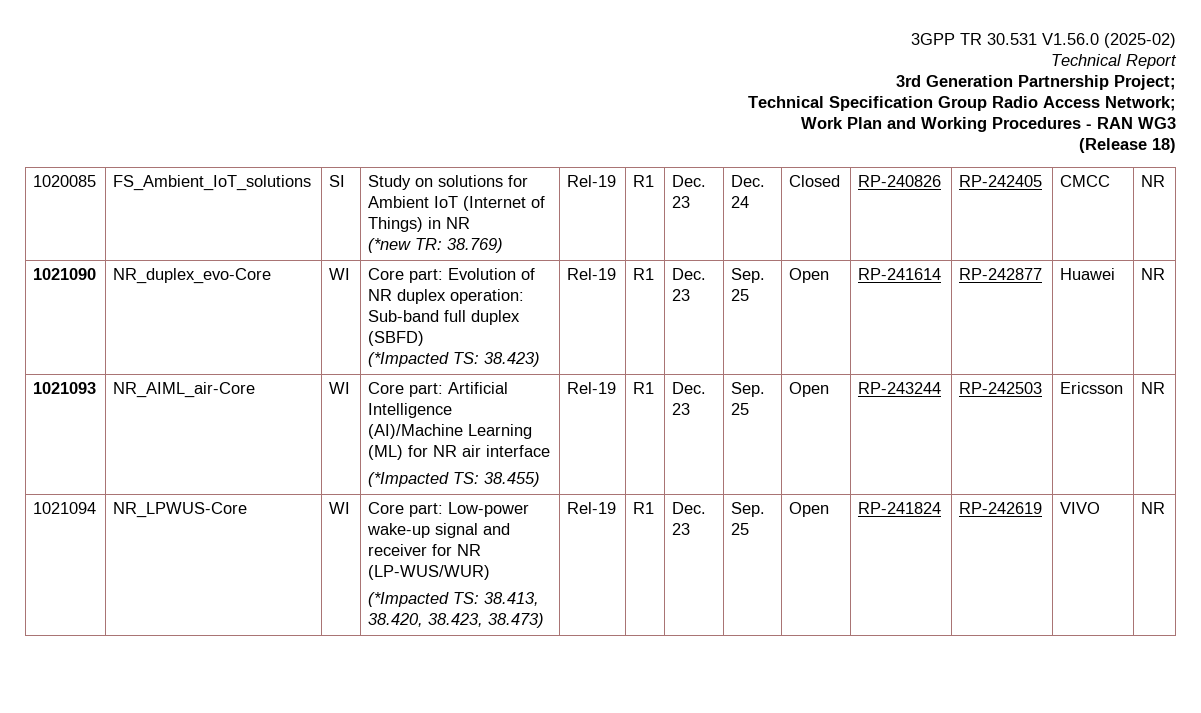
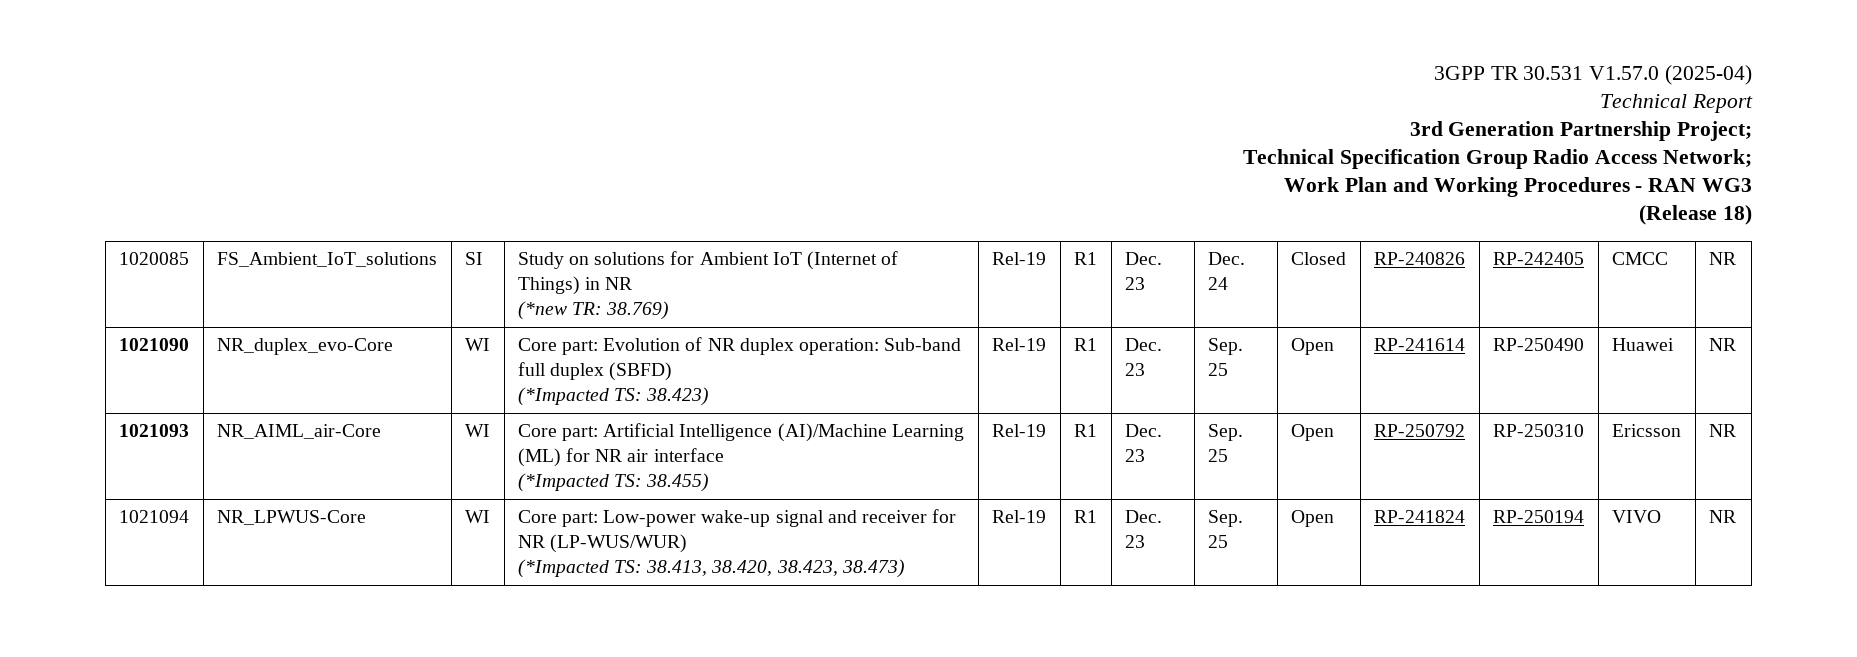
- 3GPP TR 30.531 V1.56.0 (2025-02)
+ 3GPP TR 30.531 V1.57.0 (2025-04)
  1021090 | NR_duplex_evo-Core | WI | Core part: Evolution of NR duplex operation: Sub-band full duplex (SBFD)
- (*Impacted TS: 38.423) | Rel-19 | R1 | Dec. 23 | Sep. 25 | Open | RP-241614 | RP-242877 | Huawei | NR
+ (*Impacted TS: 38.423) | Rel-19 | R1 | Dec. 23 | Sep. 25 | Open | RP-241614 | RP-250490 | Huawei | NR
  1021093 | NR_AIML_air-Core | WI | Core part: Artificial Intelligence (AI)/Machine Learning (ML) for NR air interface
- (*Impacted TS: 38.455) | Rel-19 | R1 | Dec. 23 | Sep. 25 | Open | RP-243244 | RP-242503 | Ericsson | NR
+ (*Impacted TS: 38.455) | Rel-19 | R1 | Dec. 23 | Sep. 25 | Open | RP-250792 | RP-250310 | Ericsson | NR
  1021094 | NR_LPWUS-Core | WI | Core part: Low-power wake-up signal and receiver for NR (LP-WUS/WUR)
- (*Impacted TS: 38.413, 38.420, 38.423, 38.473) | Rel-19 | R1 | Dec. 23 | Sep. 25 | Open | RP-241824 | RP-242619 | VIVO | NR
+ (*Impacted TS: 38.413, 38.420, 38.423, 38.473) | Rel-19 | R1 | Dec. 23 | Sep. 25 | Open | RP-241824 | RP-250194 | VIVO | NR

